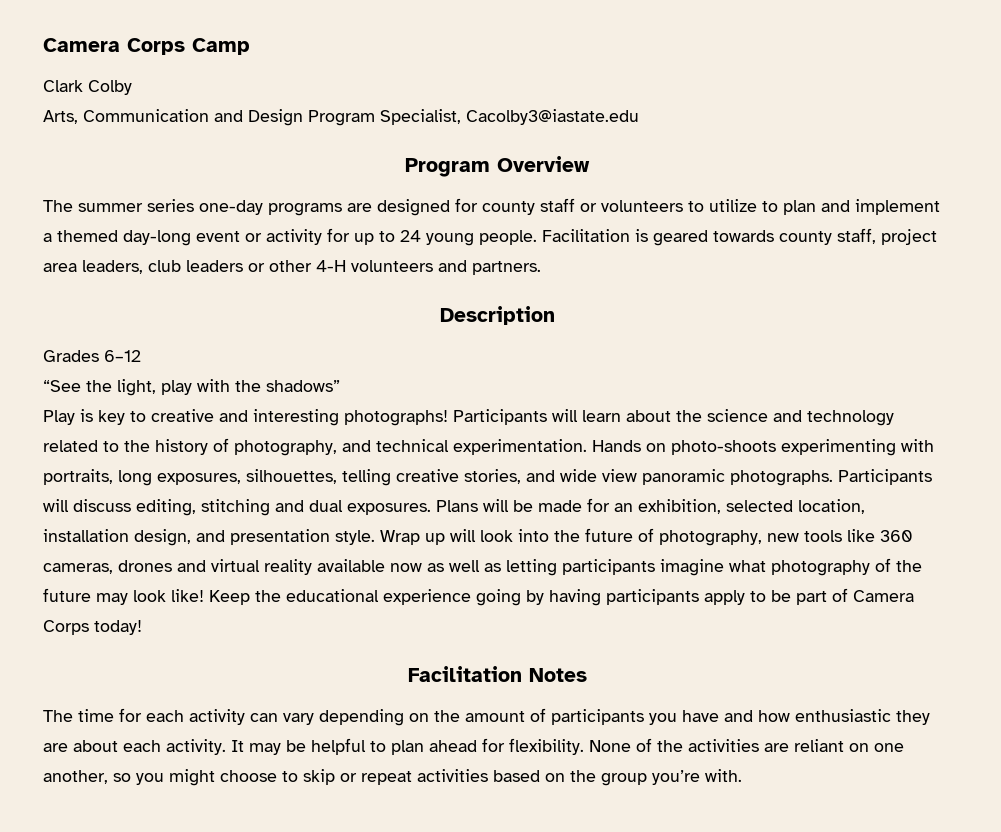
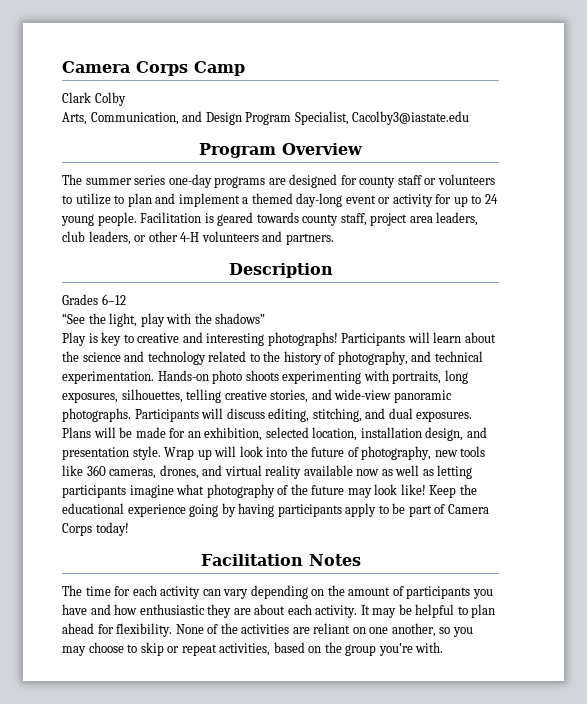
- Arts, Communication and Design Program Specialist, Cacolby3@iastate.edu
+ Arts, Communication, and Design Program Specialist, Cacolby3@iastate.edu
- Facilitation is geared towards county staff, project area leaders, club leaders or other 4-H volunteers and partners.
+ Facilitation is geared towards county staff, project area leaders, club leaders, or other 4-H volunteers and partners.
- Hands on photo-shoots experimenting with portraits, long exposures, silhouettes, telling creative stories, and wide view panoramic photographs.
+ Hands-on photo shoots experimenting with portraits, long exposures, silhouettes, telling creative stories, and wide-view panoramic photographs.
- Participants will discuss editing, stitching and dual exposures.
+ Participants will discuss editing, stitching, and dual exposures.
- Wrap up will look into the future of photography, new tools like 360 cameras, drones and virtual reality available now as well as letting participants imagine what photography of the future may look like!
+ Wrap up will look into the future of photography, new tools like 360 cameras, drones, and virtual reality available now as well as letting participants imagine what photography of the future may look like!
- None of the activities are reliant on one another, so you might choose to skip or repeat activities based on the group you’re with.
+ None of the activities are reliant on one another, so you may choose to skip or repeat activities, based on the group you’re with.

